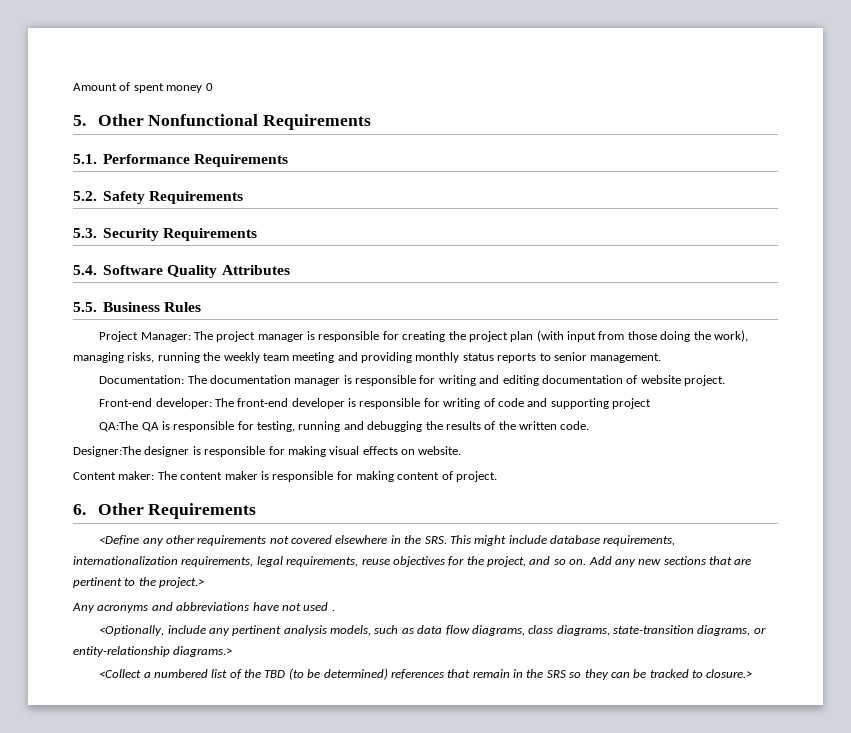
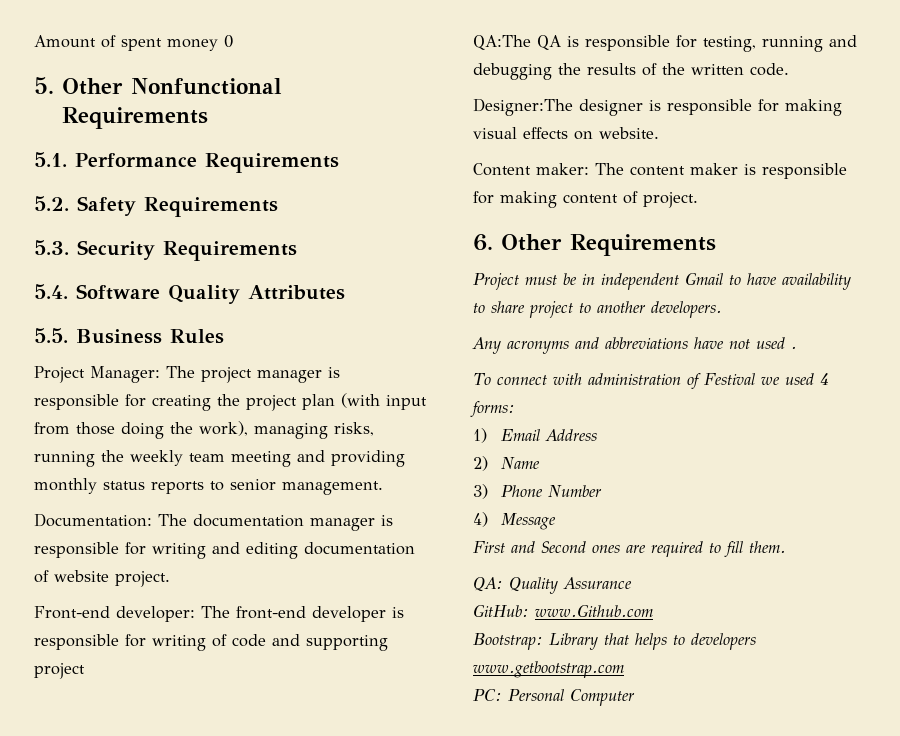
- <Define any other requirements not covered elsewhere in the SRS. This might include database requirements, internationalization requirements, legal requirements, reuse objectives for the project, and so on. Add any new sections that are pertinent to the project.>
+ Project must be in independent Gmail to have availability to share project to another developers.
- <Optionally, include any pertinent analysis models, such as data flow diagrams, class diagrams, state-transition diagrams, or entity-relationship diagrams.>
- <Collect a numbered list of the TBD (to be determined) references that remain in the SRS so they can be tracked to closure.>
+ To connect with administration of Festival we used 4 forms:
+ 1) Email Address
+ 2) Name
+ 3) Phone Number
+ 4) Message
+ First and Second ones are required to fill them.
+ QA: Quality Assurance
+ GitHub: www.Github.com
+ Bootstrap: Library that helps to developers www.getbootstrap.com
+ PC: Personal Computer

